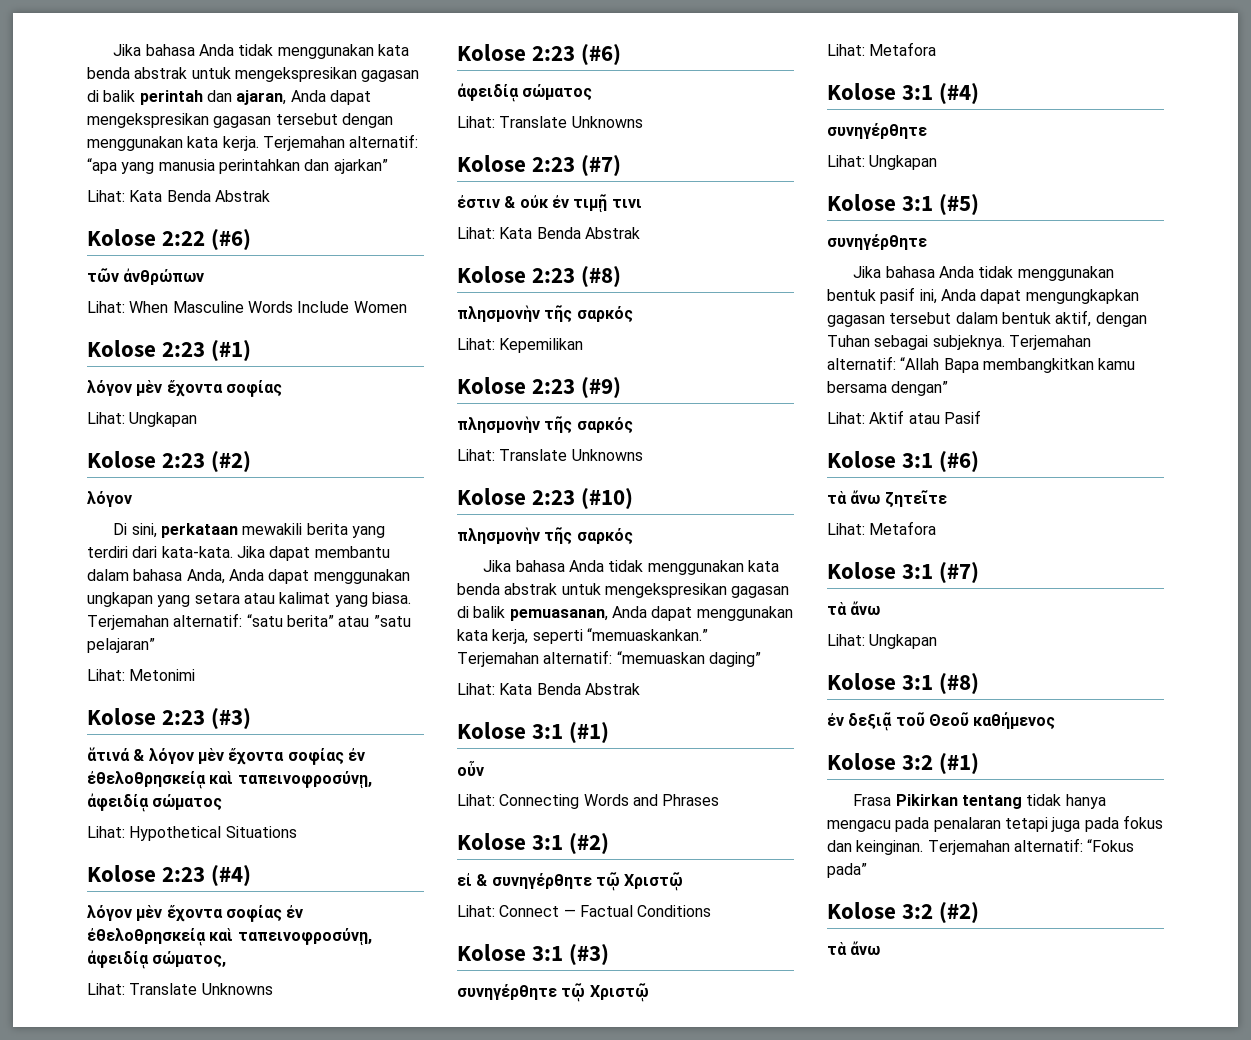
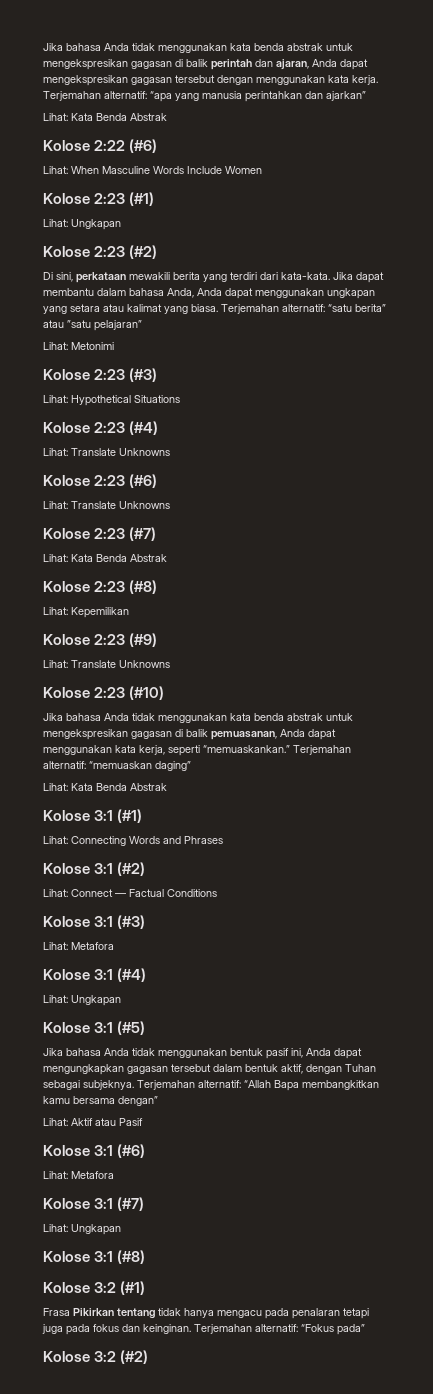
- τῶν ἀνθρώπων
  Kolose 2:23 (#1)
- λόγον μὲν ἔχοντα σοφίας
  Kolose 2:23 (#2)
- λόγον
- ἅτινά & λόγον μὲν ἔχοντα σοφίας ἐν ἐθελοθρησκείᾳ καὶ ταπεινοφροσύνῃ, ἀφειδίᾳ σώματος
- λόγον μὲν ἔχοντα σοφίας ἐν ἐθελοθρησκείᾳ καὶ ταπεινοφροσύνῃ, ἀφειδίᾳ σώματος,
  Kolose 2:23 (#6)
- ἀφειδίᾳ σώματος
- ἐστιν & οὐκ ἐν τιμῇ τινι
  Kolose 2:23 (#8)
- πλησμονὴν τῆς σαρκός
  Kolose 2:23 (#9)
- πλησμονὴν τῆς σαρκός
  Kolose 2:23 (#10)
- πλησμονὴν τῆς σαρκός
- οὖν
- εἰ & συνηγέρθητε τῷ Χριστῷ
  Kolose 3:1 (#3)
- συνηγέρθητε τῷ Χριστῷ
  Kolose 3:1 (#4)
- συνηγέρθητε
  Kolose 3:1 (#5)
- συνηγέρθητε
- τὰ ἄνω ζητεῖτε
  Kolose 3:1 (#7)
- τὰ ἄνω
- ἐν δεξιᾷ τοῦ Θεοῦ καθήμενος
  Kolose 3:2 (#2)
- τὰ ἄνω

